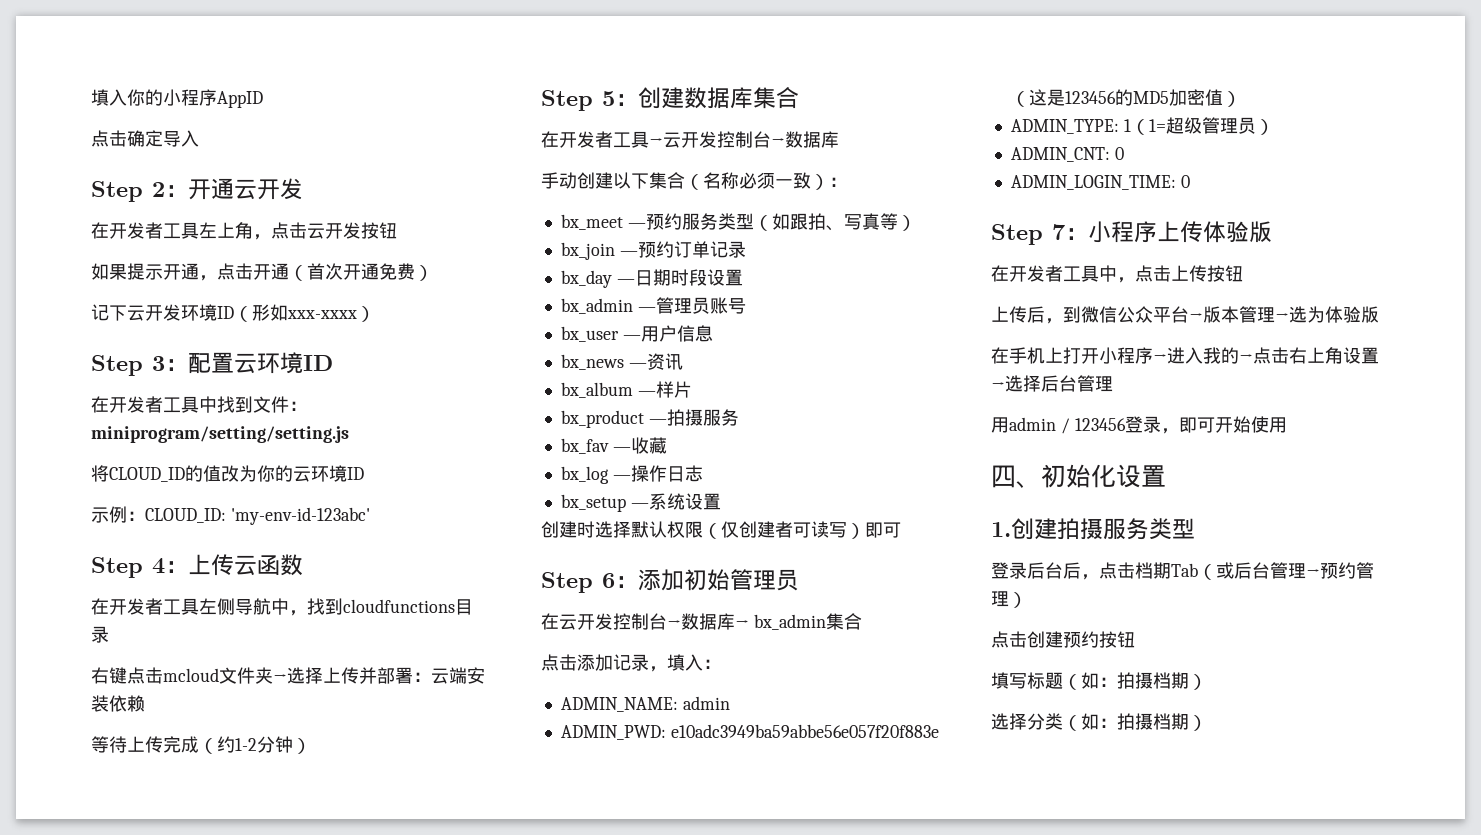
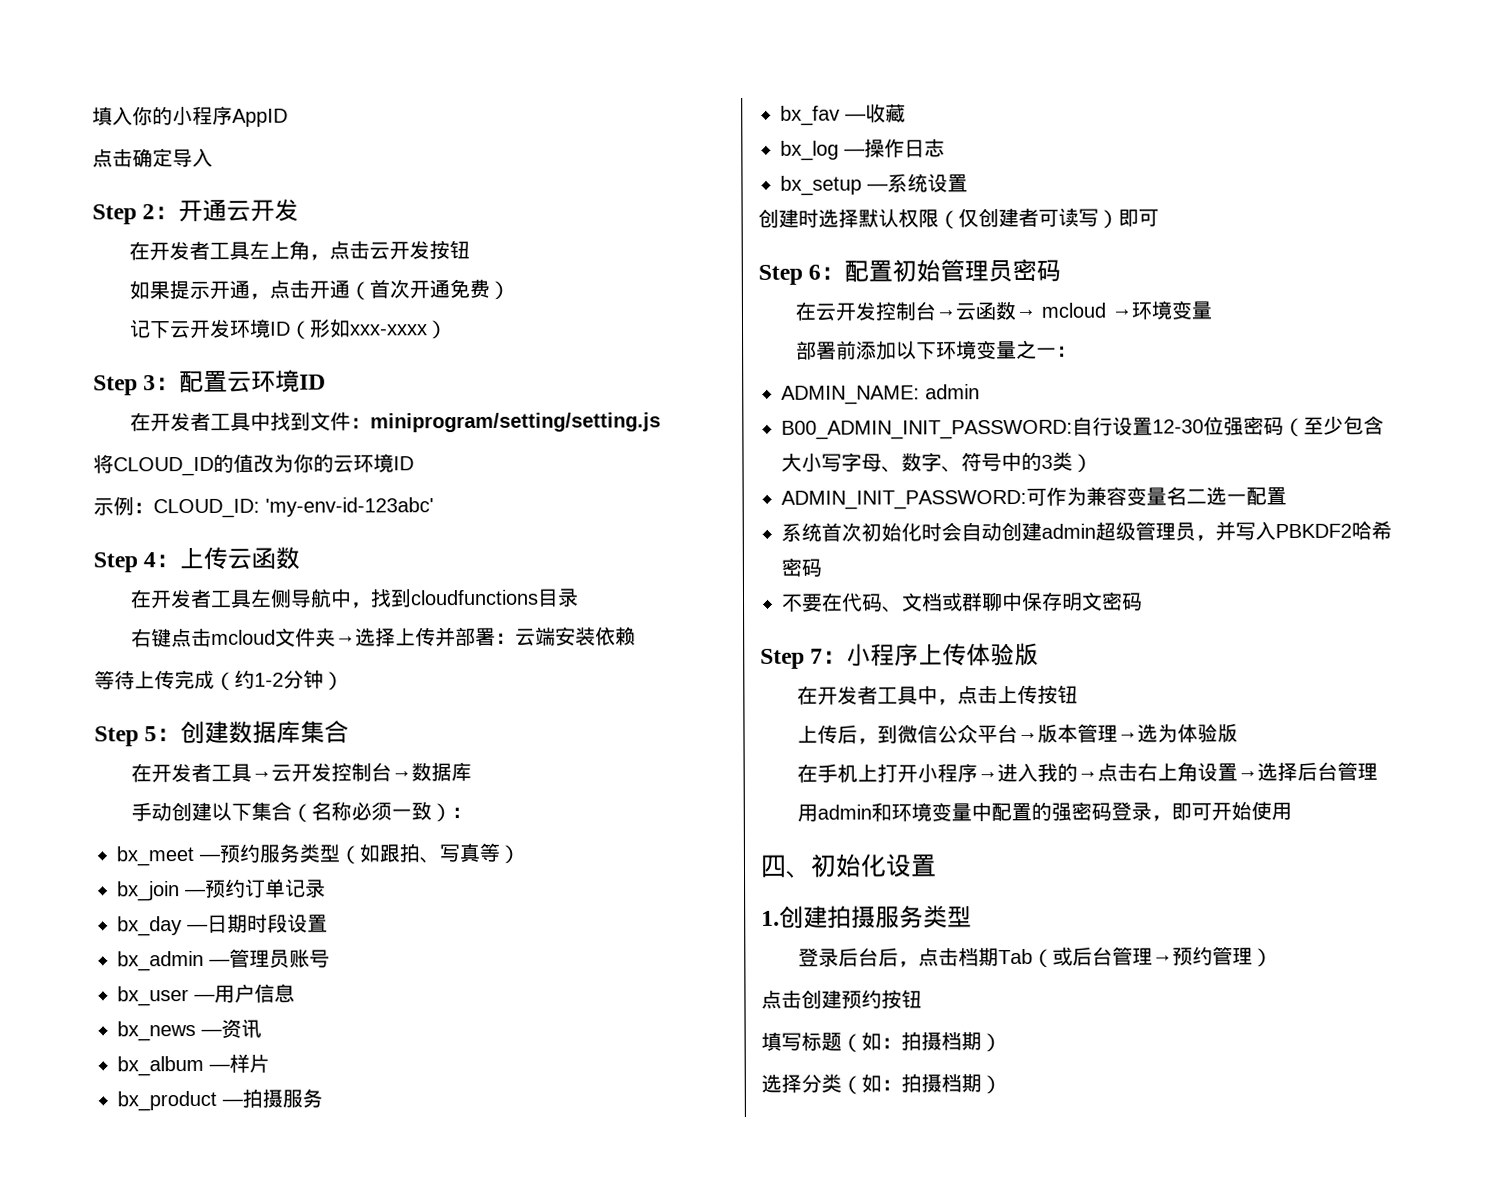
- Step 6：添加初始管理员
+ Step 6：配置初始管理员密码
- 在云开发控制台→数据库→ bx_admin集合
- 点击添加记录，填入：
+ 在云开发控制台→云函数→ mcloud →环境变量
+ 部署前添加以下环境变量之一：
  ADMIN_NAME: admin
- ADMIN_PWD: e10adc3949ba59abbe56e057f20f883e（这是123456的MD5加密值）
- ADMIN_TYPE: 1（1=超级管理员）
- ADMIN_CNT: 0
- ADMIN_LOGIN_TIME: 0
+ B00_ADMIN_INIT_PASSWORD:自行设置12-30位强密码（至少包含大小写字母、数字、符号中的3类）
+ ADMIN_INIT_PASSWORD:可作为兼容变量名二选一配置
+ 系统首次初始化时会自动创建admin超级管理员，并写入PBKDF2哈希密码
+ 不要在代码、文档或群聊中保存明文密码
- 用admin / 123456登录，即可开始使用
+ 用admin和环境变量中配置的强密码登录，即可开始使用

